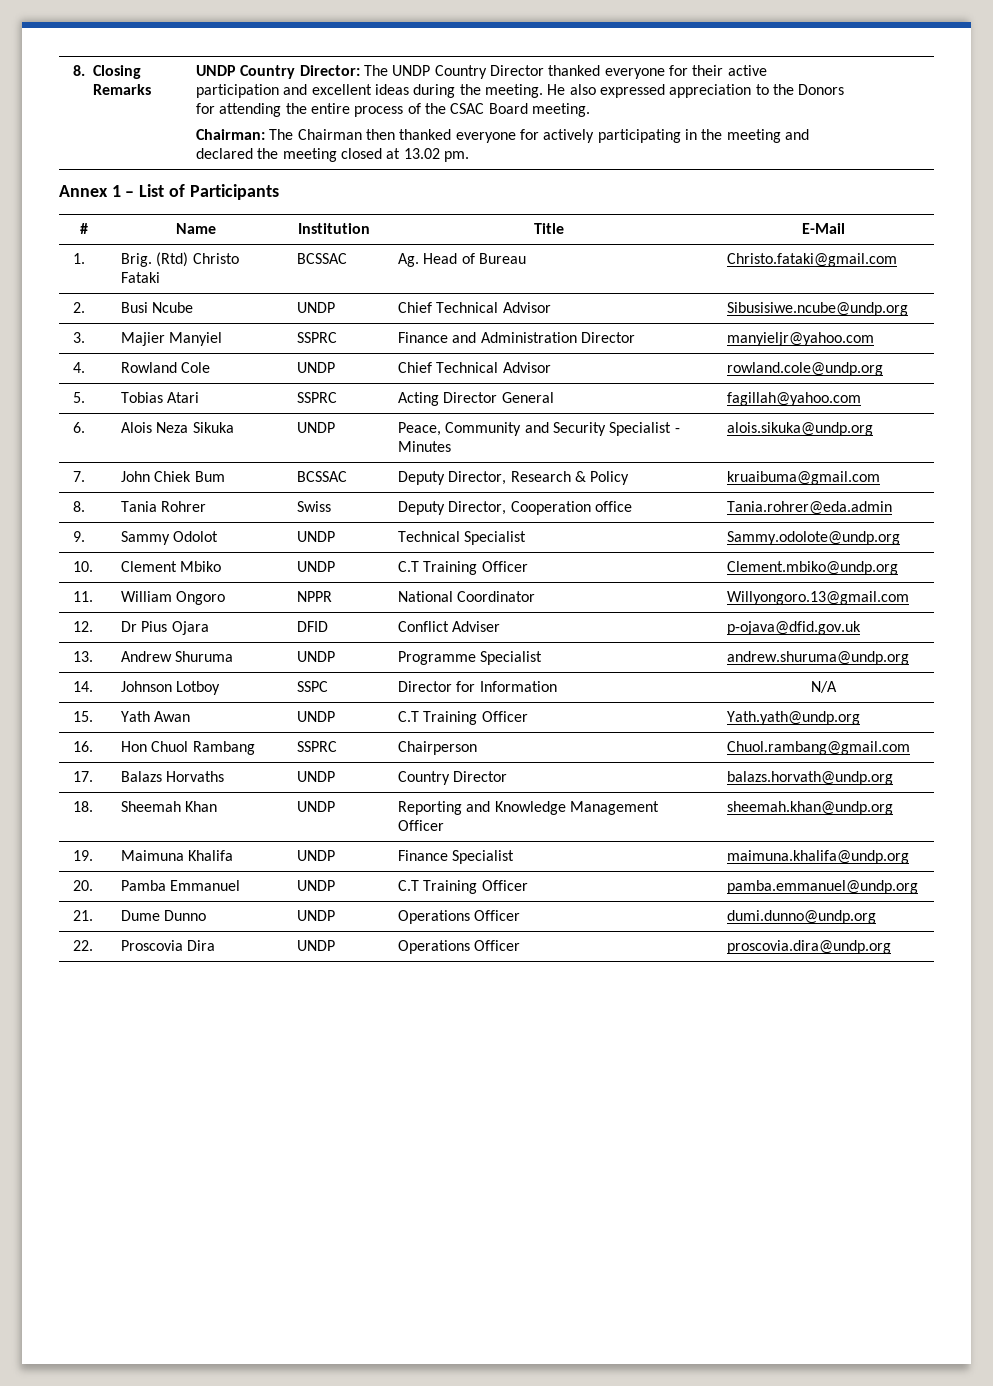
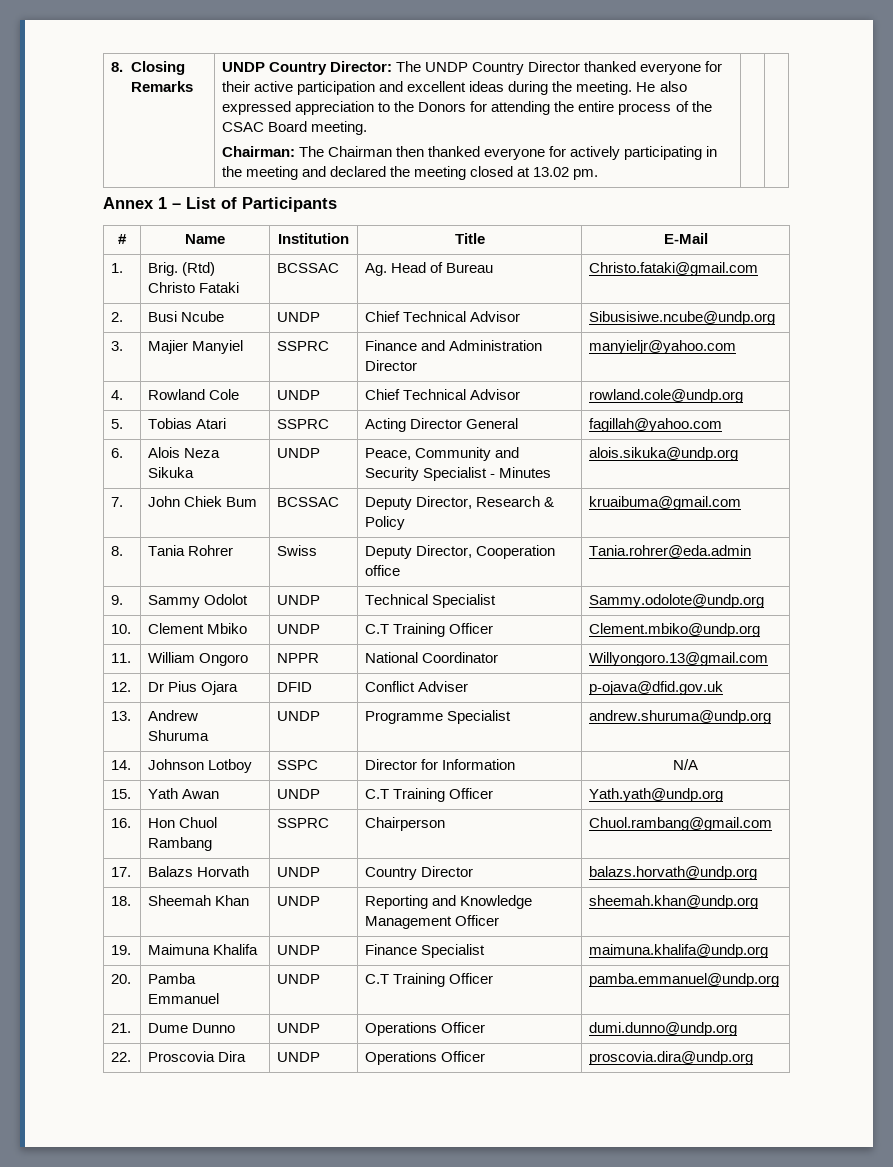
- 17. | Balazs Horvaths | UNDP | Country Director | balazs.horvath@undp.org
+ 17. | Balazs Horvath | UNDP | Country Director | balazs.horvath@undp.org

